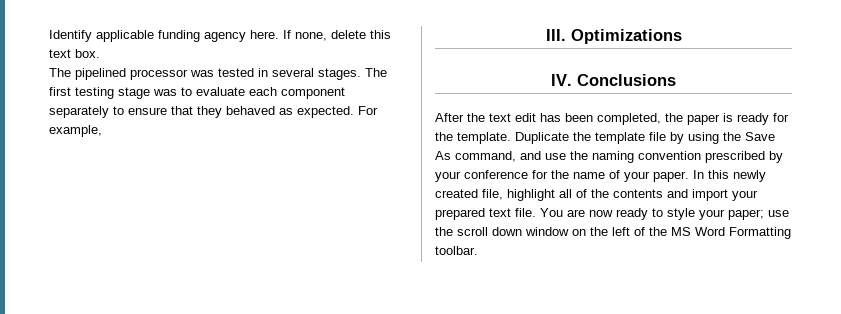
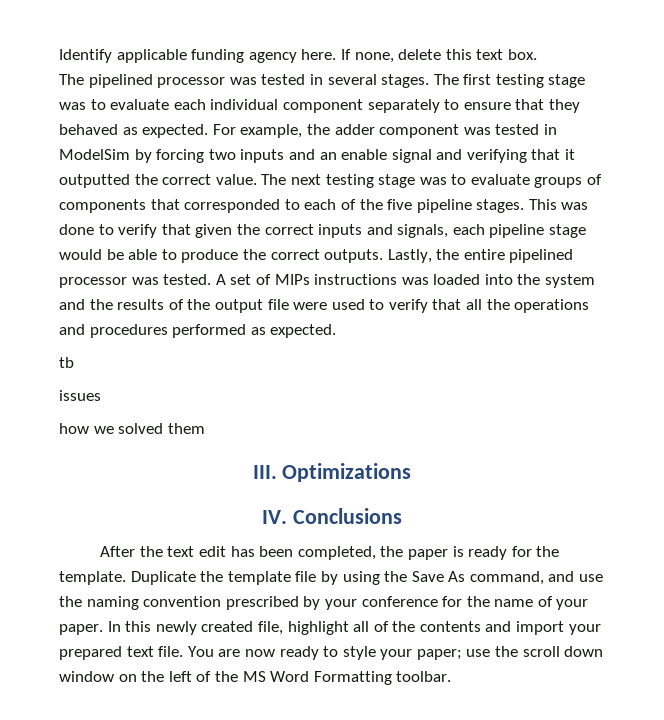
- The first testing stage was to evaluate each component separately to ensure that they behaved as expected.
+ The first testing stage was to evaluate each individual component separately to ensure that they behaved as expected.
- For example,
+ For example, the adder component was tested in ModelSim by forcing two inputs and an enable signal and verifying that it outputted the correct value. The next testing stage was to evaluate groups of components that corresponded to each of the five pipeline stages. This was done to verify that given the correct inputs and signals, each pipeline stage would be able to produce the correct outputs. Lastly, the entire pipelined processor was tested. A set of MIPs instructions was loaded into the system and the results of the output file were used to verify that all the operations and procedures performed as expected.
+ tb
+ issues
+ how we solved them

